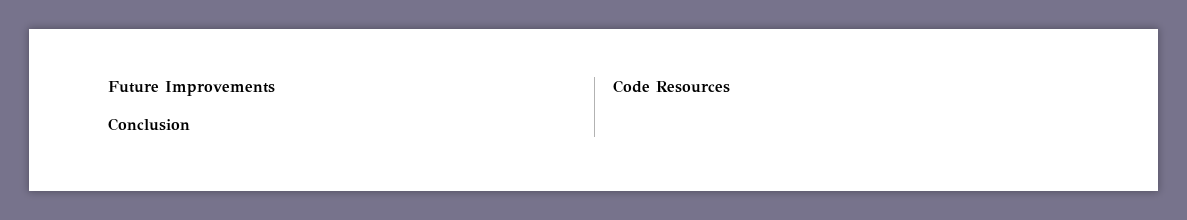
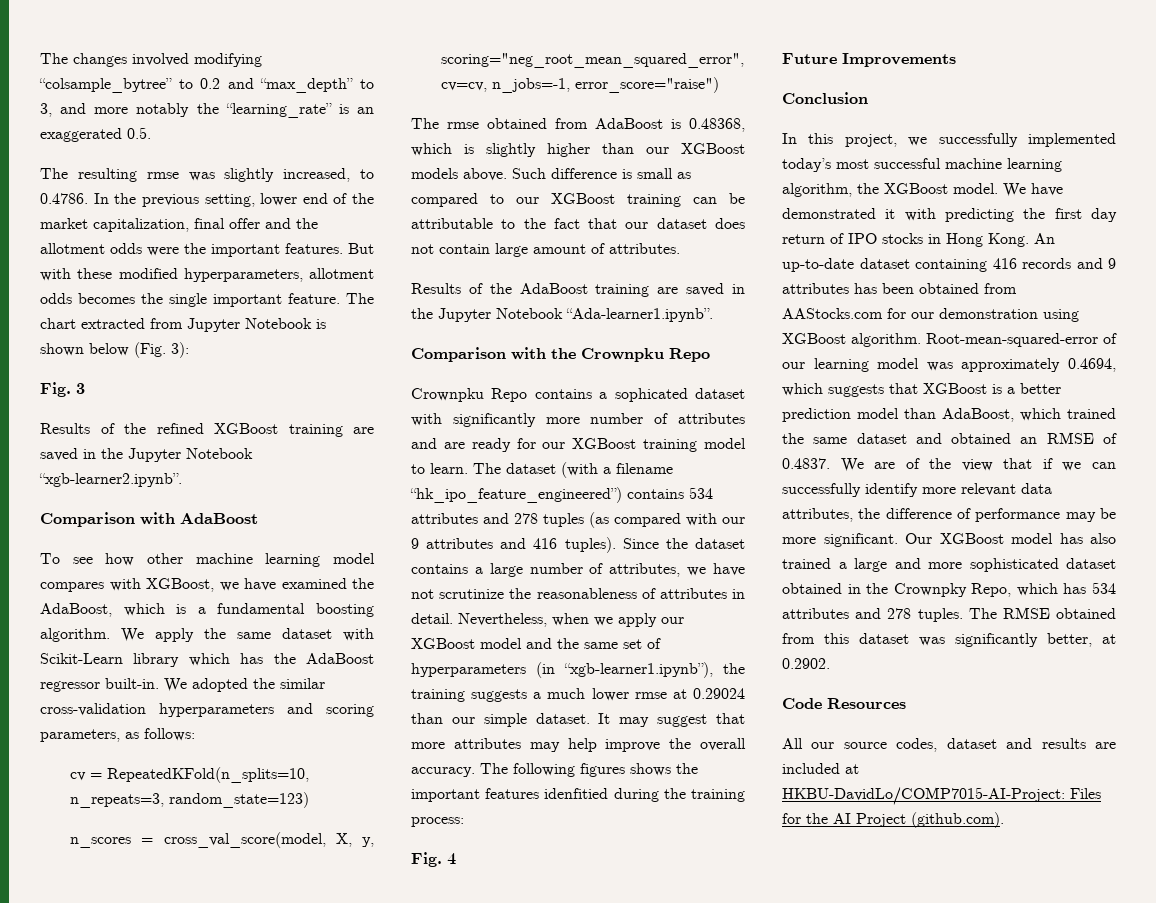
+ The changes involved modifying “colsample_bytree” to 0.2 and “max_depth” to 3, and more notably the “learning_rate” is an exaggerated 0.5.
+ The resulting rmse was slightly increased, to 0.4786. In the previous setting, lower end of the market capitalization, final offer and the allotment odds were the important features. But with these modified hyperparameters, allotment odds becomes the single important feature. The chart extracted from Jupyter Notebook is shown below (Fig. 3):
+ Fig. 3
+ Results of the refined XGBoost training are saved in the Jupyter Notebook “xgb-learner2.ipynb”.
+ Comparison with AdaBoost
+ To see how other machine learning model compares with XGBoost, we have examined the AdaBoost, which is a fundamental boosting algorithm. We apply the same dataset with Scikit-Learn library which has the AdaBoost regressor built-in. We adopted the similar cross-validation hyperparameters and scoring parameters, as follows:
+ cv = RepeatedKFold(n_splits=10, n_repeats=3, random_state=123)
+ n_scores = cross_val_score(model, X, y, scoring="neg_root_mean_squared_error", cv=cv, n_jobs=-1, error_score="raise")
+ The rmse obtained from AdaBoost is 0.48368, which is slightly higher than our XGBoost models above. Such difference is small as compared to our XGBoost training can be attributable to the fact that our dataset does not contain large amount of attributes.
+ Results of the AdaBoost training are saved in the Jupyter Notebook “Ada-learner1.ipynb”.
+ Comparison with the Crownpku Repo
+ Crownpku Repo contains a sophicated dataset with significantly more number of attributes and are ready for our XGBoost training model to learn. The dataset (with a filename “hk_ipo_feature_engineered”) contains 534 attributes and 278 tuples (as compared with our 9 attributes and 416 tuples). Since the dataset contains a large number of attributes, we have not scrutinize the reasonableness of attributes in detail. Nevertheless, when we apply our XGBoost model and the same set of hyperparameters (in “xgb-learner1.ipynb”), the training suggests a much lower rmse at 0.29024 than our simple dataset. It may suggest that more attributes may help improve the overall accuracy. The following figures shows the important features idenfitied during the training process:
+ Fig. 4
  Future Improvements
  Conclusion
+ In this project, we successfully implemented today’s most successful machine learning algorithm, the XGBoost model. We have demonstrated it with predicting the first day return of IPO stocks in Hong Kong. An up-to-date dataset containing 416 records and 9 attributes has been obtained from AAStocks.com for our demonstration using XGBoost algorithm. Root-mean-squared-error of our learning model was approximately 0.4694, which suggests that XGBoost is a better prediction model than AdaBoost, which trained the same dataset and obtained an RMSE of 0.4837. We are of the view that if we can successfully identify more relevant data attributes, the difference of performance may be more significant. Our XGBoost model has also trained a large and more sophisticated dataset obtained in the Crownpky Repo, which has 534 attributes and 278 tuples. The RMSE obtained from this dataset was significantly better, at 0.2902.
  Code Resources
+ All our source codes, dataset and results are included at HKBU-DavidLo/COMP7015-AI-Project: Files for the AI Project (github.com).

